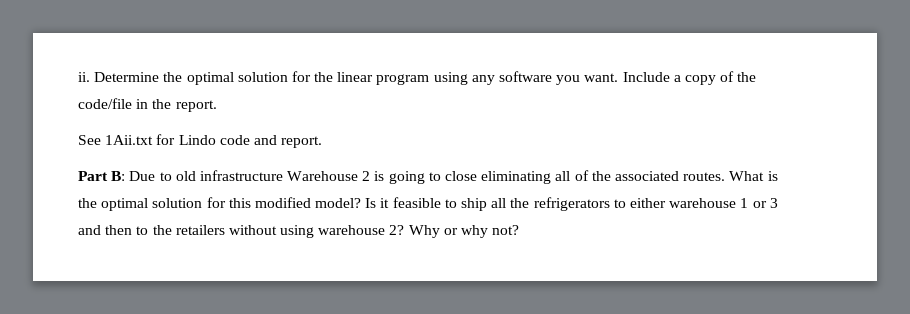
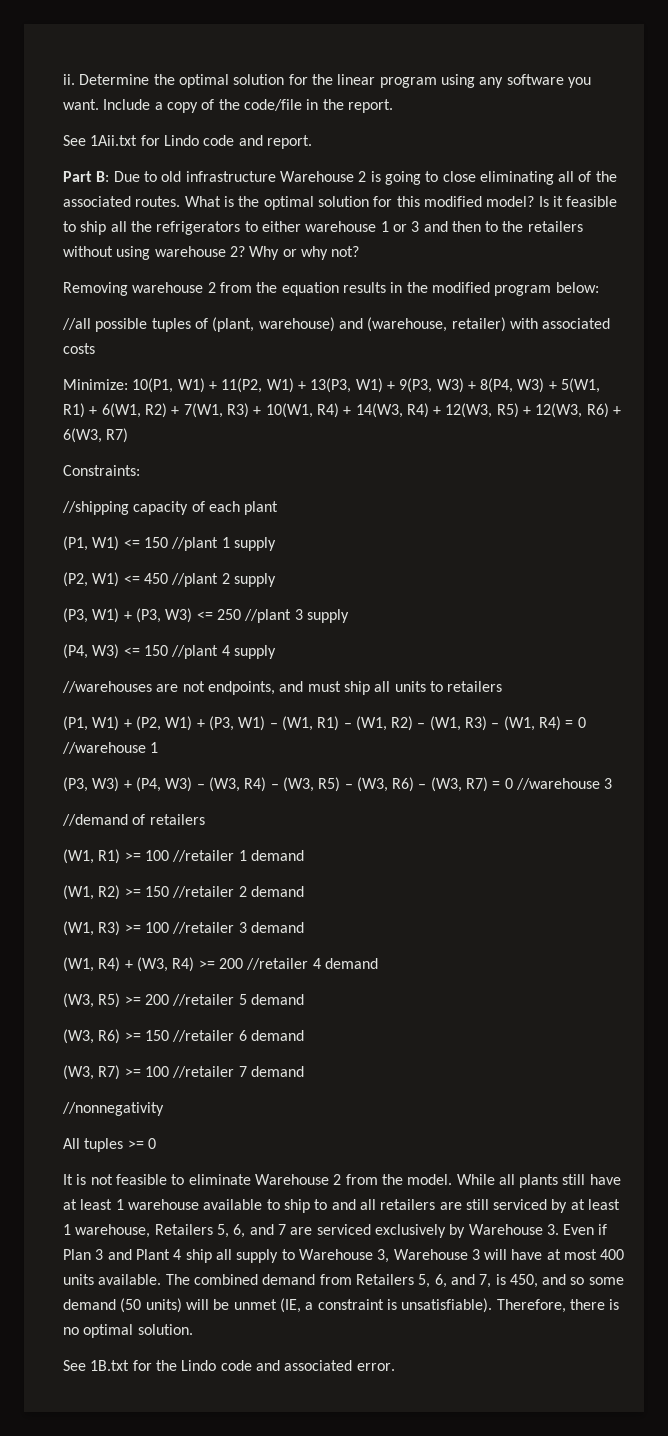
+ Removing warehouse 2 from the equation results in the modified program below:
+ //all possible tuples of (plant, warehouse) and (warehouse, retailer) with associated costs
+ Minimize: 10(P1, W1) + 11(P2, W1) + 13(P3, W1) + 9(P3, W3) + 8(P4, W3) + 5(W1, R1) + 6(W1, R2) + 7(W1, R3) + 10(W1, R4) + 14(W3, R4) + 12(W3, R5) + 12(W3, R6) + 6(W3, R7)
+ Constraints:
+ //shipping capacity of each plant
+ (P1, W1) <= 150 //plant 1 supply
+ (P2, W1) <= 450 //plant 2 supply
+ (P3, W1) + (P3, W3) <= 250 //plant 3 supply
+ (P4, W3) <= 150 //plant 4 supply
+ //warehouses are not endpoints, and must ship all units to retailers
+ (P1, W1) + (P2, W1) + (P3, W1) – (W1, R1) – (W1, R2) – (W1, R3) – (W1, R4) = 0 //warehouse 1
+ (P3, W3) + (P4, W3) – (W3, R4) – (W3, R5) – (W3, R6) – (W3, R7) = 0 //warehouse 3
+ //demand of retailers
+ (W1, R1) >= 100 //retailer 1 demand
+ (W1, R2) >= 150 //retailer 2 demand
+ (W1, R3) >= 100 //retailer 3 demand
+ (W1, R4) + (W3, R4) >= 200 //retailer 4 demand
+ (W3, R5) >= 200 //retailer 5 demand
+ (W3, R6) >= 150 //retailer 6 demand
+ (W3, R7) >= 100 //retailer 7 demand
+ //nonnegativity
+ All tuples >= 0
+ It is not feasible to eliminate Warehouse 2 from the model. While all plants still have at least 1 warehouse available to ship to and all retailers are still serviced by at least 1 warehouse, Retailers 5, 6, and 7 are serviced exclusively by Warehouse 3. Even if Plan 3 and Plant 4 ship all supply to Warehouse 3, Warehouse 3 will have at most 400 units available. The combined demand from Retailers 5, 6, and 7, is 450, and so some demand (50 units) will be unmet (IE, a constraint is unsatisfiable). Therefore, there is no optimal solution.
+ See 1B.txt for the Lindo code and associated error.

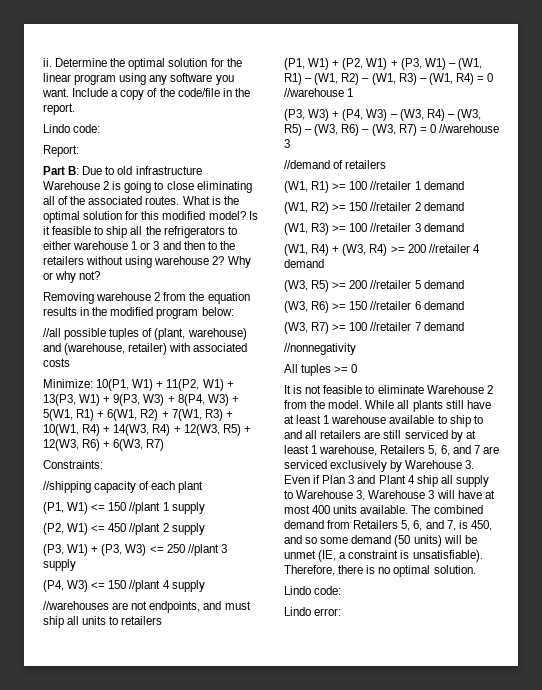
  Include a copy of the code/file in the report.
- See 1Aii.txt for Lindo code and report.
+ Lindo code:
+ Report:
  Therefore, there is no optimal solution.
- See 1B.txt for the Lindo code and associated error.
+ Lindo code:
+ Lindo error:

